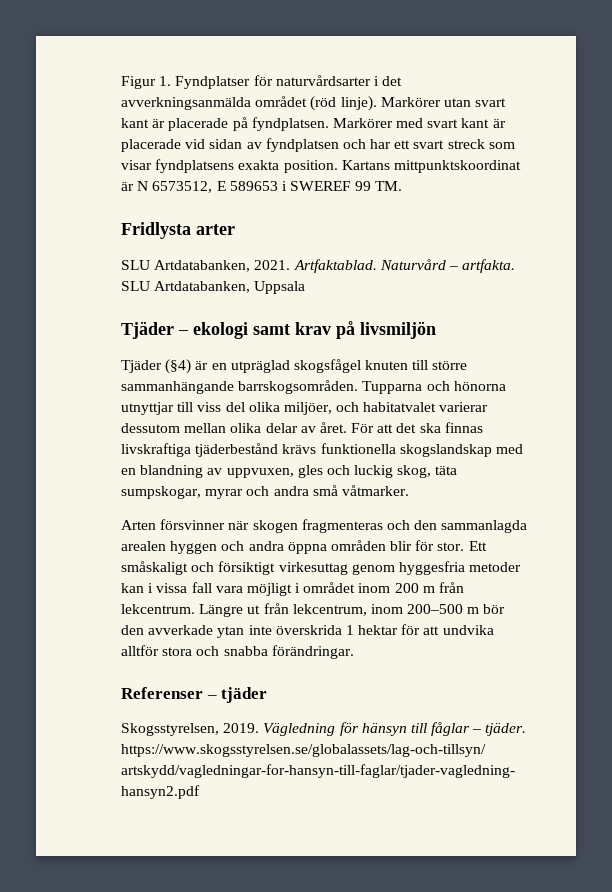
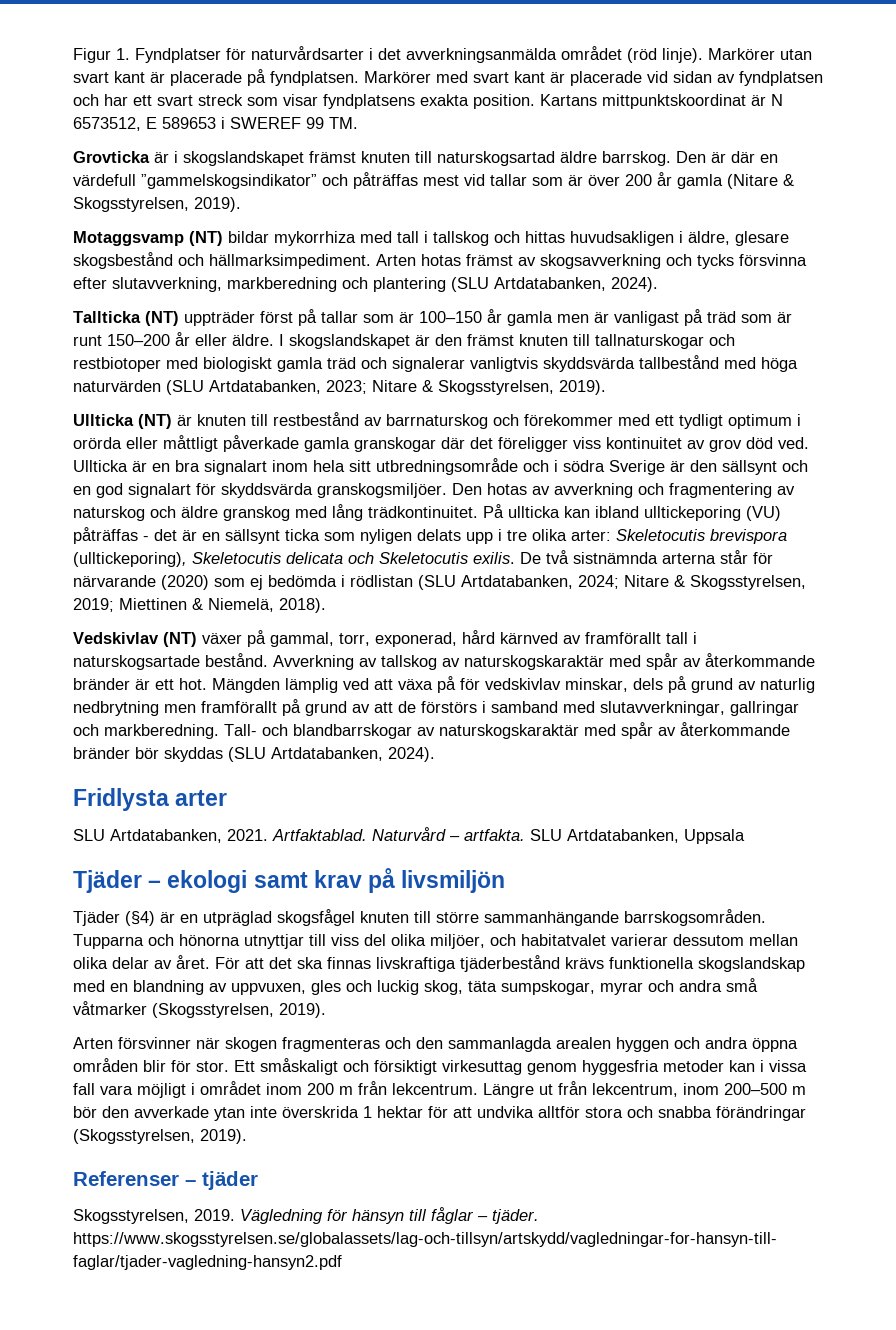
+ Grovticka är i skogslandskapet främst knuten till naturskogsartad äldre barrskog. Den är där en värdefull ”gammelskogsindikator” och påträffas mest vid tallar som är över 200 år gamla (Nitare & Skogsstyrelsen, 2019).
+ Motaggsvamp (NT) bildar mykorrhiza med tall i tallskog och hittas huvudsakligen i äldre, glesare skogsbestånd och hällmarksimpediment. Arten hotas främst av skogsavverkning och tycks försvinna efter slutavverkning, markberedning och plantering (SLU Artdatabanken, 2024).
+ Tallticka (NT) uppträder först på tallar som är 100–150 år gamla men är vanligast på träd som är runt 150–200 år eller äldre. I skogslandskapet är den främst knuten till tallnaturskogar och restbiotoper med biologiskt gamla träd och signalerar vanligtvis skyddsvärda tallbestånd med höga naturvärden (SLU Artdatabanken, 2023; Nitare & Skogsstyrelsen, 2019).
+ Ullticka (NT) är knuten till restbestånd av barrnaturskog och förekommer med ett tydligt optimum i orörda eller måttligt påverkade gamla granskogar där det föreligger viss kontinuitet av grov död ved. Ullticka är en bra signalart inom hela sitt utbredningsområde och i södra Sverige är den sällsynt och en god signalart för skyddsvärda granskogsmiljöer. Den hotas av avverkning och fragmentering av naturskog och äldre granskog med lång trädkontinuitet. På ullticka kan ibland ulltickeporing (VU) påträffas - det är en sällsynt ticka som nyligen delats upp i tre olika arter: Skeletocutis brevispora (ulltickeporing), Skeletocutis delicata och Skeletocutis exilis. De två sistnämnda arterna står för närvarande (2020) som ej bedömda i rödlistan (SLU Artdatabanken, 2024; Nitare & Skogsstyrelsen, 2019; Miettinen & Niemelä, 2018).
+ Vedskivlav (NT) växer på gammal, torr, exponerad, hård kärnved av framförallt tall i naturskogsartade bestånd. Avverkning av tallskog av naturskogskaraktär med spår av återkommande bränder är ett hot. Mängden lämplig ved att växa på för vedskivlav minskar, dels på grund av naturlig nedbrytning men framförallt på grund av att de förstörs i samband med slutavverkningar, gallringar och markberedning. Tall- och blandbarrskogar av naturskogskaraktär med spår av återkommande bränder bör skyddas (SLU Artdatabanken, 2024).
- För att det ska finnas livskraftiga tjäderbestånd krävs funktionella skogslandskap med en blandning av uppvuxen, gles och luckig skog, täta sumpskogar, myrar och andra små våtmarker.
+ För att det ska finnas livskraftiga tjäderbestånd krävs funktionella skogslandskap med en blandning av uppvuxen, gles och luckig skog, täta sumpskogar, myrar och andra små våtmarker (Skogsstyrelsen, 2019).
- Längre ut från lekcentrum, inom 200–500 m bör den avverkade ytan inte överskrida 1 hektar för att undvika alltför stora och snabba förändringar.
+ Längre ut från lekcentrum, inom 200–500 m bör den avverkade ytan inte överskrida 1 hektar för att undvika alltför stora och snabba förändringar (Skogsstyrelsen, 2019).

